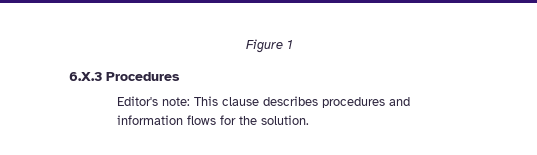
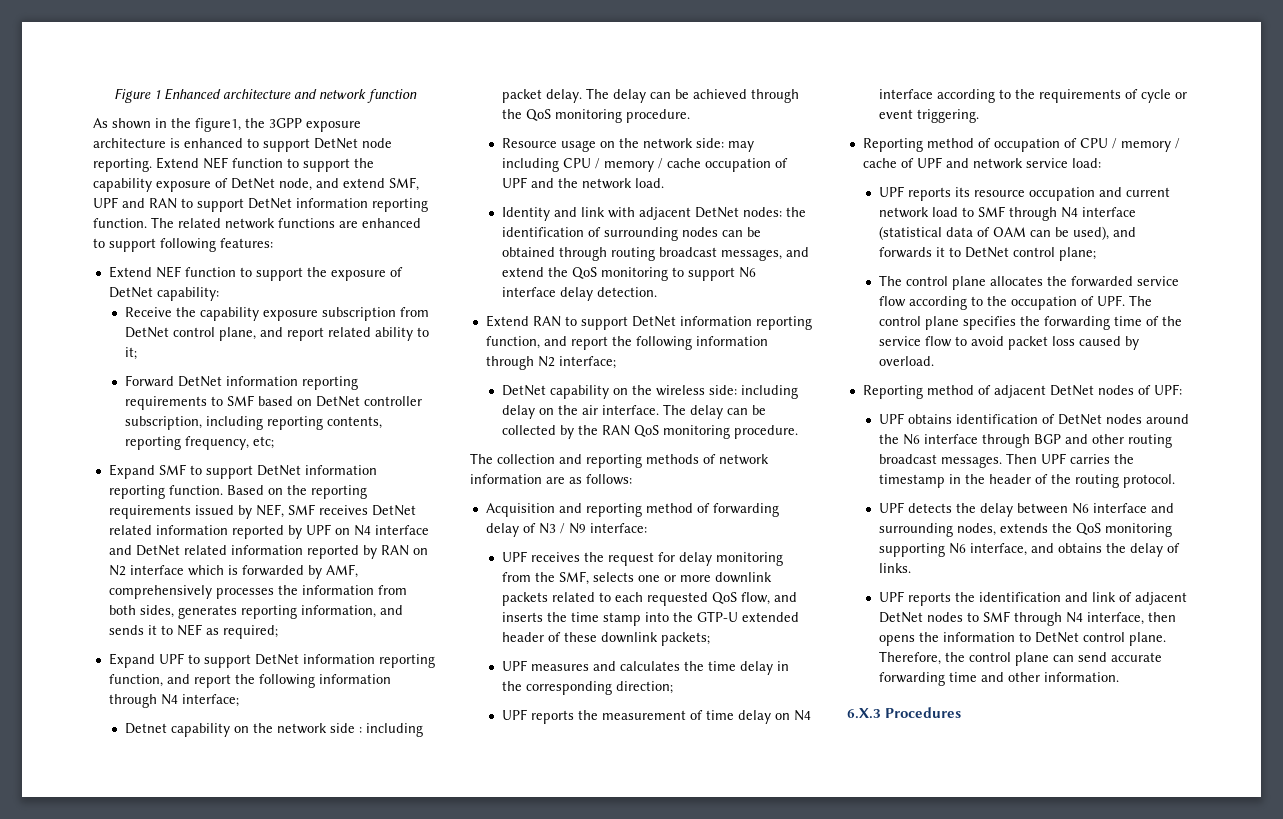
- Figure 1
+ Figure 1 Enhanced architecture and network function
+ As shown in the figure1, the 3GPP exposure architecture is enhanced to support DetNet node reporting. Extend NEF function to support the capability exposure of DetNet node, and extend SMF, UPF and RAN to support DetNet information reporting function. The related network functions are enhanced to support following features:
+ Extend NEF function to support the exposure of DetNet capability:
+ Receive the capability exposure subscription from DetNet control plane, and report related ability to it;
+ Forward DetNet information reporting requirements to SMF based on DetNet controller subscription, including reporting contents, reporting frequency, etc;
+ Expand SMF to support DetNet information reporting function. Based on the reporting requirements issued by NEF, SMF receives DetNet related information reported by UPF on N4 interface and DetNet related information reported by RAN on N2 interface which is forwarded by AMF, comprehensively processes the information from both sides, generates reporting information, and sends it to NEF as required;
+ Expand UPF to support DetNet information reporting function, and report the following information through N4 interface;
+ Detnet capability on the network side : including packet delay. The delay can be achieved through the QoS monitoring procedure.
+ Resource usage on the network side: may including CPU / memory / cache occupation of UPF and the network load.
+ Identity and link with adjacent DetNet nodes: the identification of surrounding nodes can be obtained through routing broadcast messages, and extend the QoS monitoring to support N6 interface delay detection.
+ Extend RAN to support DetNet information reporting function, and report the following information through N2 interface;
+ DetNet capability on the wireless side: including delay on the air interface. The delay can be collected by the RAN QoS monitoring procedure.
+ The collection and reporting methods of network information are as follows:
+ Acquisition and reporting method of forwarding delay of N3 / N9 interface:
+ UPF receives the request for delay monitoring from the SMF, selects one or more downlink packets related to each requested QoS flow, and inserts the time stamp into the GTP-U extended header of these downlink packets;
+ UPF measures and calculates the time delay in the corresponding direction;
+ UPF reports the measurement of time delay on N4 interface according to the requirements of cycle or event triggering.
+ Reporting method of occupation of CPU / memory / cache of UPF and network service load:
+ UPF reports its resource occupation and current network load to SMF through N4 interface (statistical data of OAM can be used), and forwards it to DetNet control plane;
+ The control plane allocates the forwarded service flow according to the occupation of UPF. The control plane specifies the forwarding time of the service flow to avoid packet loss caused by overload.
+ Reporting method of adjacent DetNet nodes of UPF:
+ UPF obtains identification of DetNet nodes around the N6 interface through BGP and other routing broadcast messages. Then UPF carries the timestamp in the header of the routing protocol.
+ UPF detects the delay between N6 interface and surrounding nodes, extends the QoS monitoring supporting N6 interface, and obtains the delay of links.
+ UPF reports the identification and link of adjacent DetNet nodes to SMF through N4 interface, then opens the information to DetNet control plane. Therefore, the control plane can send accurate forwarding time and other information.
  6.X.3 Procedures
- Editor's note: This clause describes procedures and information flows for the solution.

